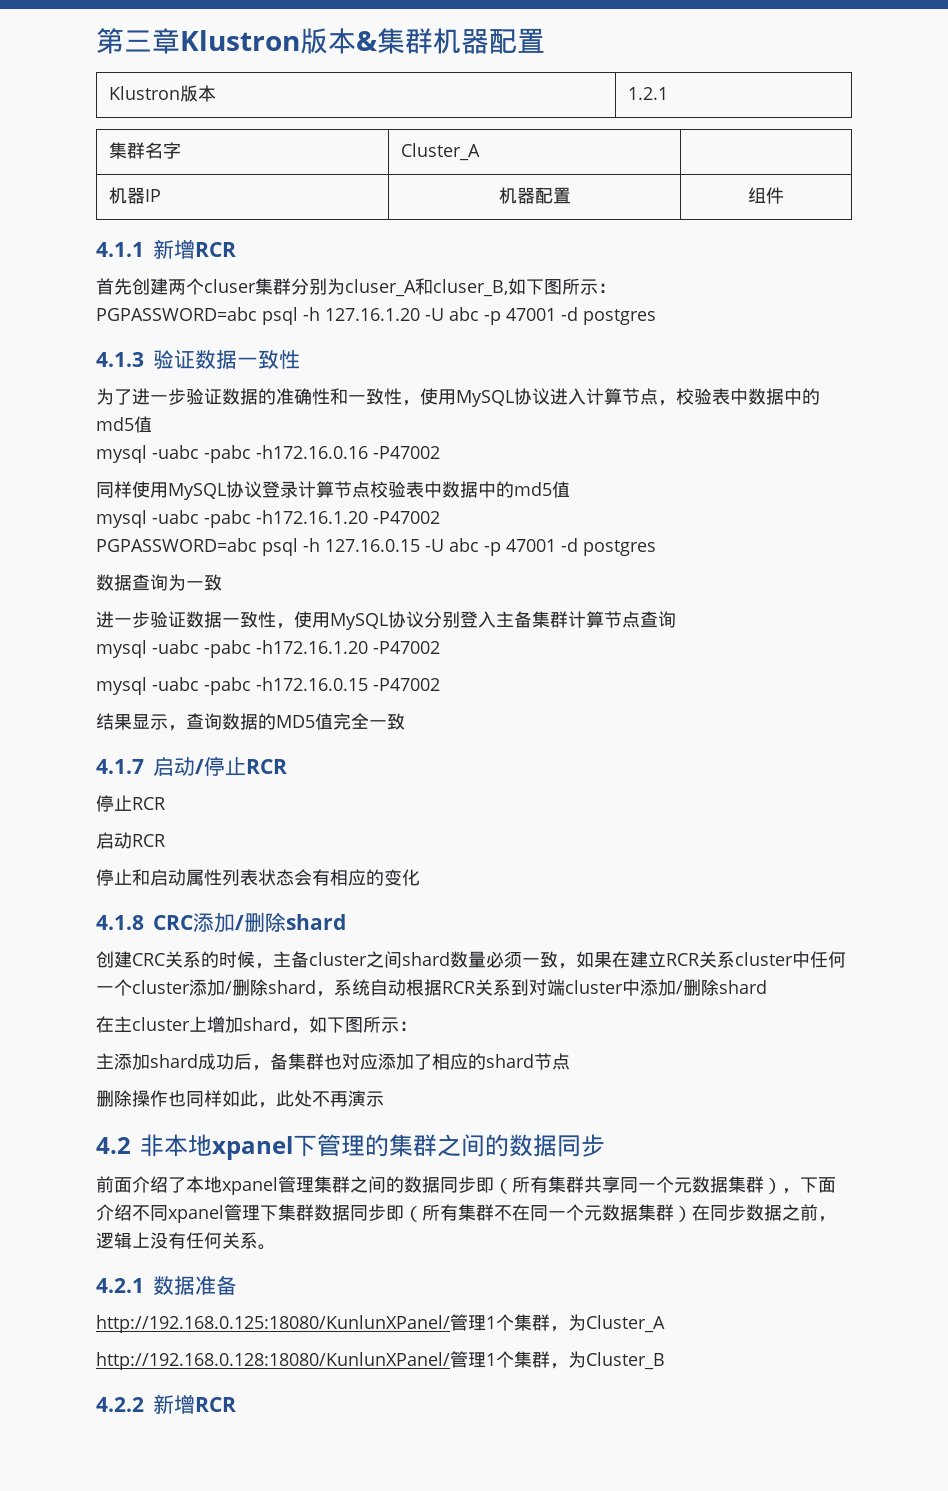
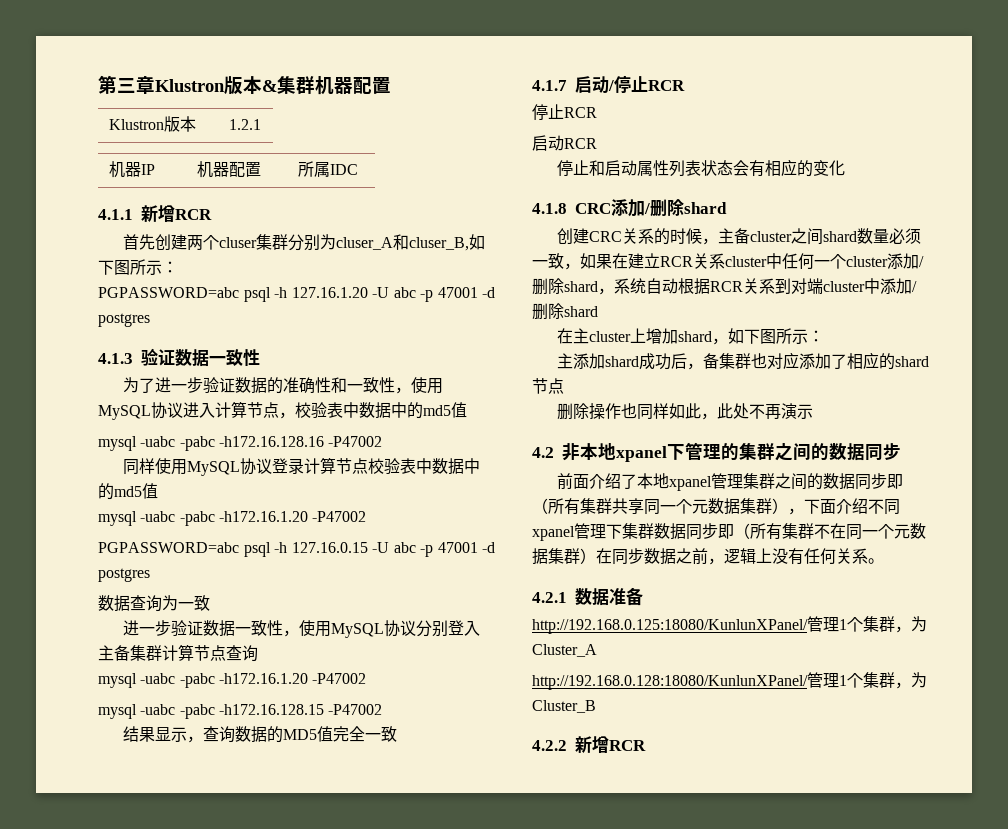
- 集群名字 | Cluster_A |
- 机器IP | 机器配置 | 组件
+ 机器IP | 机器配置 | 所属IDC
- mysql -uabc -pabc -h172.16.0.16 -P47002
+ mysql -uabc -pabc -h172.16.128.16 -P47002
- mysql -uabc -pabc -h172.16.0.15 -P47002
+ mysql -uabc -pabc -h172.16.128.15 -P47002

